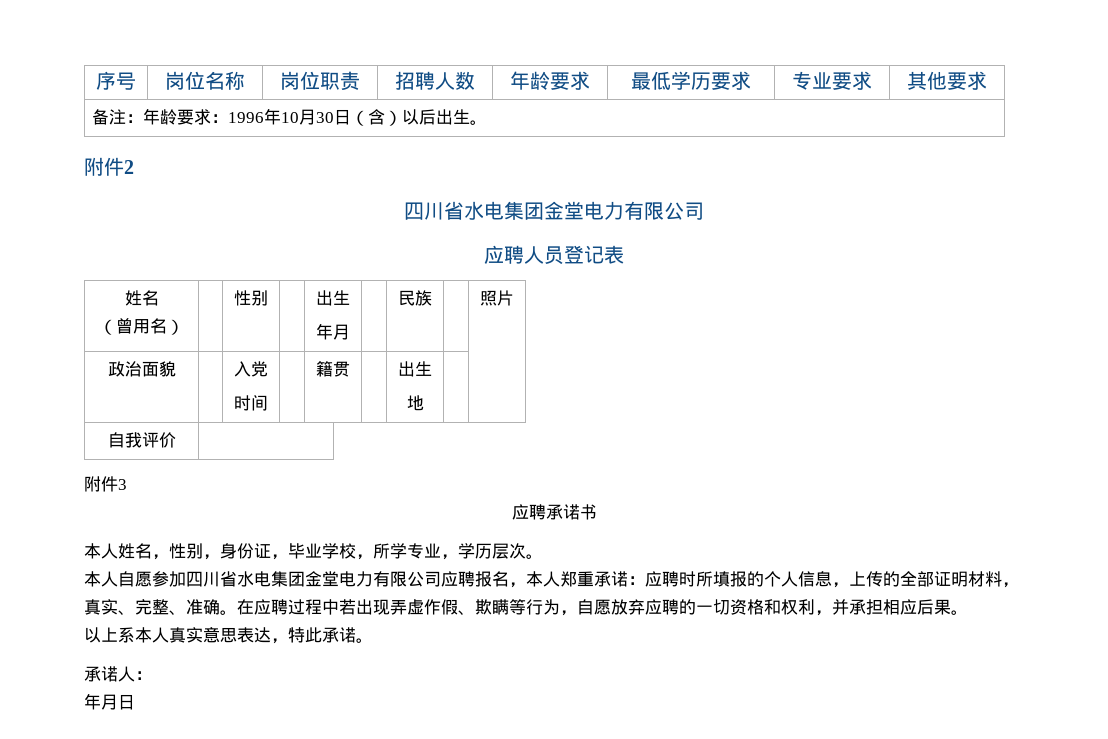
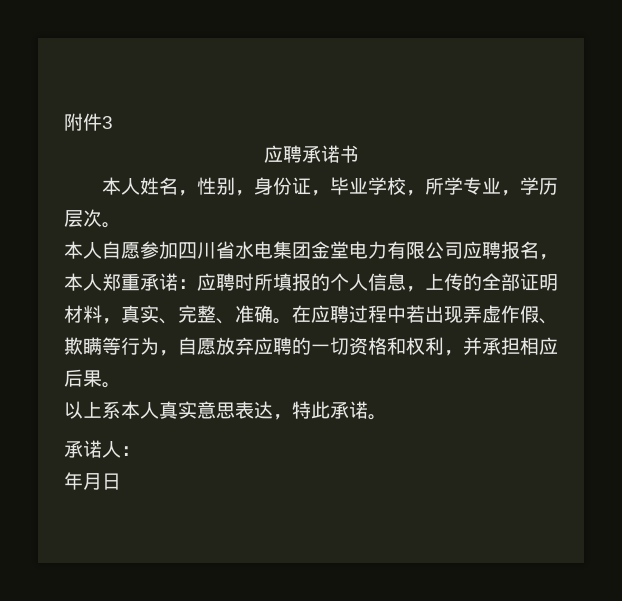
- 序号 | 岗位名称 | 岗位职责 | 招聘人数 | 年龄要求 | 最低学历要求 | 专业要求 | 其他要求
- 备注：年龄要求：1996年10月30日（含）以后出生。
- 附件2
- 四川省水电集团金堂电力有限公司
- 应聘人员登记表
- 姓名
- （曾用名） | | 性别 | | 出生
- 年月 | | 民族 | | 照片
- 政治面貌 | | 入党
- 时间 | | 籍贯 | | 出生
- 地 | |
- 自我评价 |

